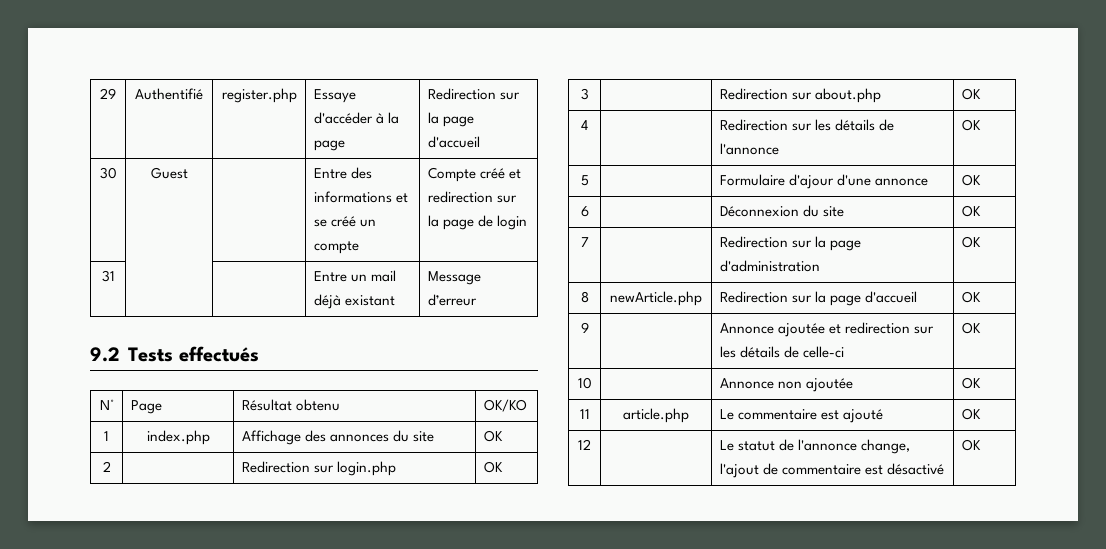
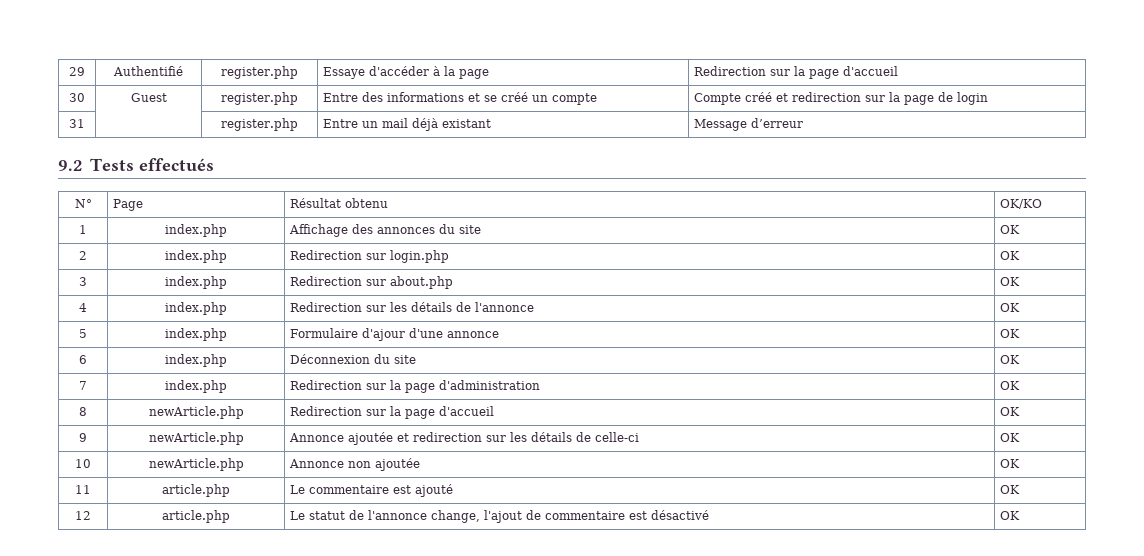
- 30 | Guest | | Entre des informations et se créé un compte | Compte créé et redirection sur la page de login
+ 30 | Guest | register.php | Entre des informations et se créé un compte | Compte créé et redirection sur la page de login
- 31 | | | Entre un mail déjà existant | Message d’erreur
+ 31 | | register.php | Entre un mail déjà existant | Message d’erreur
- 2 | | Redirection sur login.php | OK
+ 2 | index.php | Redirection sur login.php | OK
- 3 | | Redirection sur about.php | OK
+ 3 | index.php | Redirection sur about.php | OK
- 4 | | Redirection sur les détails de l'annonce | OK
+ 4 | index.php | Redirection sur les détails de l'annonce | OK
- 5 | | Formulaire d'ajour d'une annonce | OK
+ 5 | index.php | Formulaire d'ajour d'une annonce | OK
- 6 | | Déconnexion du site | OK
+ 6 | index.php | Déconnexion du site | OK
- 7 | | Redirection sur la page d'administration | OK
+ 7 | index.php | Redirection sur la page d'administration | OK
- 9 | | Annonce ajoutée et redirection sur les détails de celle-ci | OK
+ 9 | newArticle.php | Annonce ajoutée et redirection sur les détails de celle-ci | OK
- 10 | | Annonce non ajoutée | OK
+ 10 | newArticle.php | Annonce non ajoutée | OK
- 12 | | Le statut de l'annonce change, l'ajout de commentaire est désactivé | OK
+ 12 | article.php | Le statut de l'annonce change, l'ajout de commentaire est désactivé | OK

